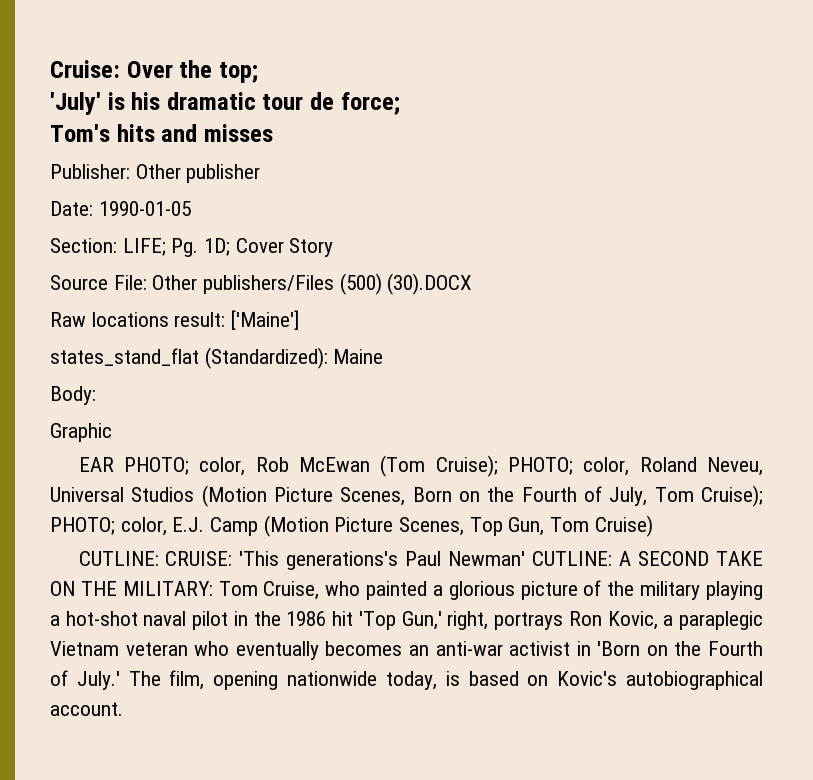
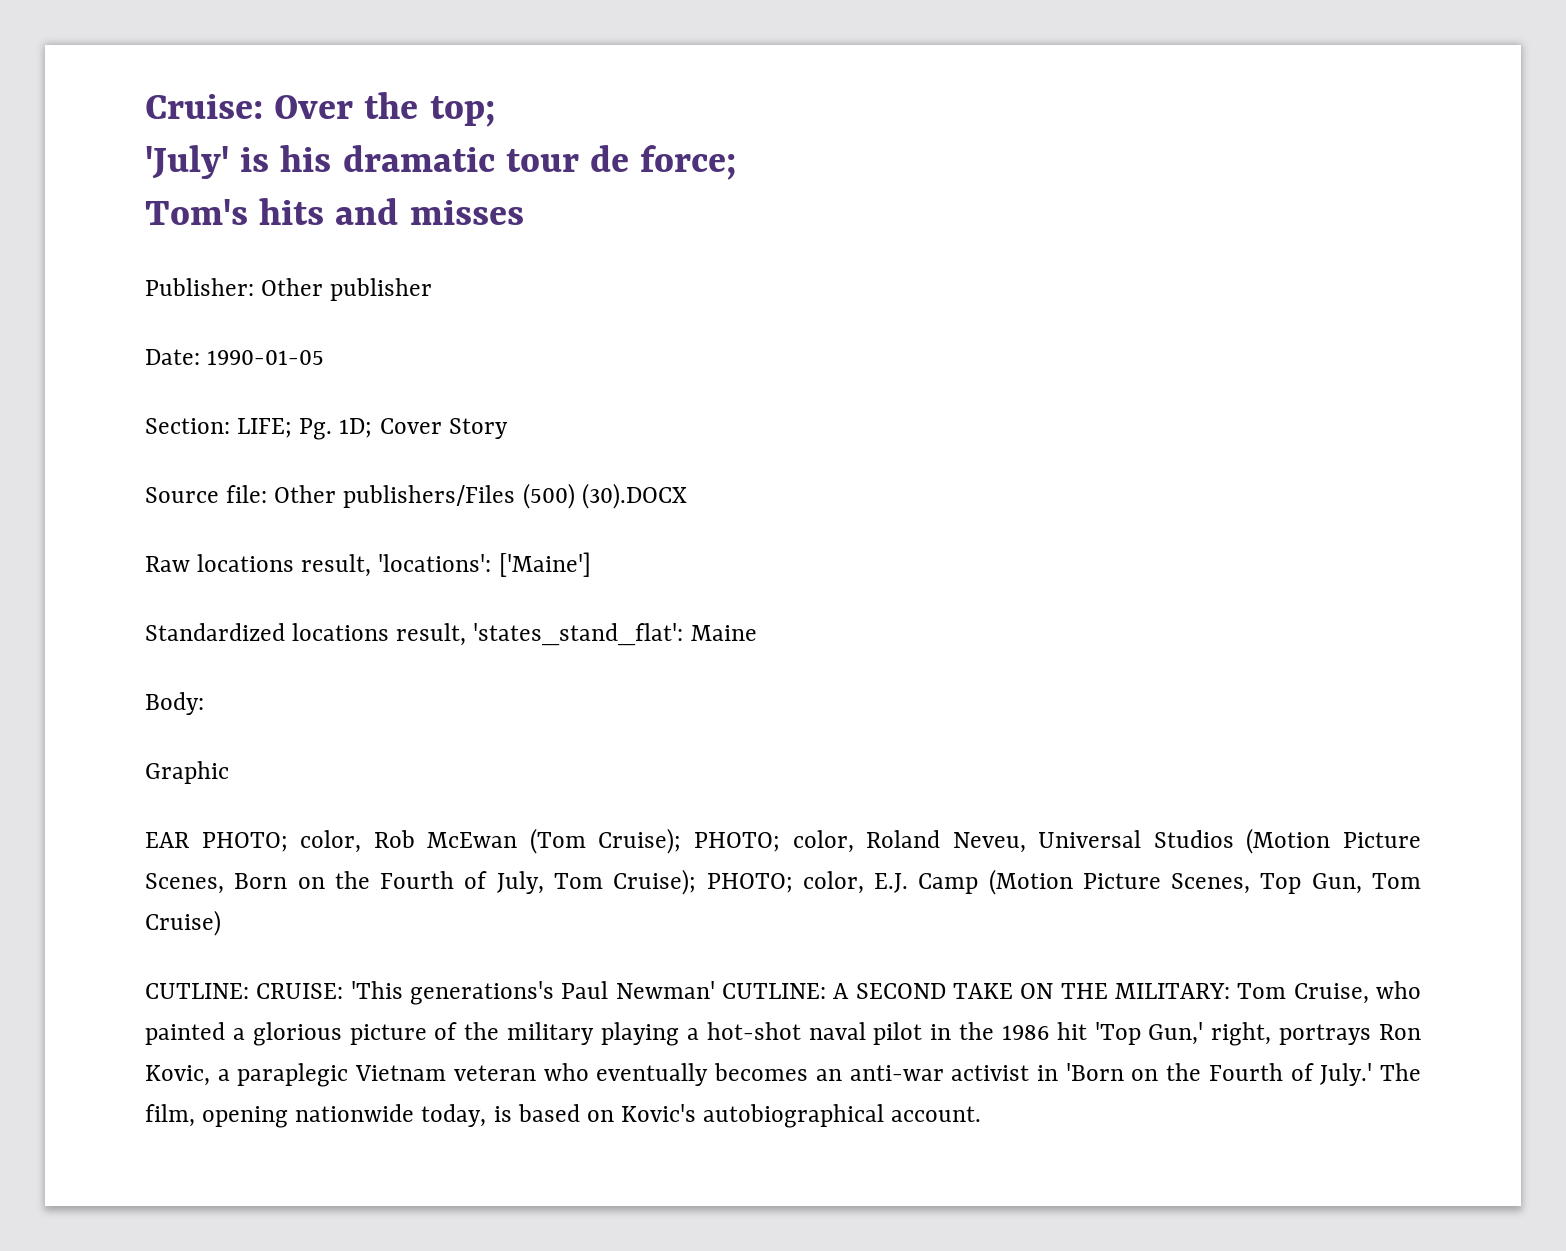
- Source File: Other publishers/Files (500) (30).DOCX
+ Source file: Other publishers/Files (500) (30).DOCX
- Raw locations result: ['Maine']
+ Raw locations result, 'locations': ['Maine']
- states_stand_flat (Standardized): Maine
+ Standardized locations result, 'states_stand_flat': Maine

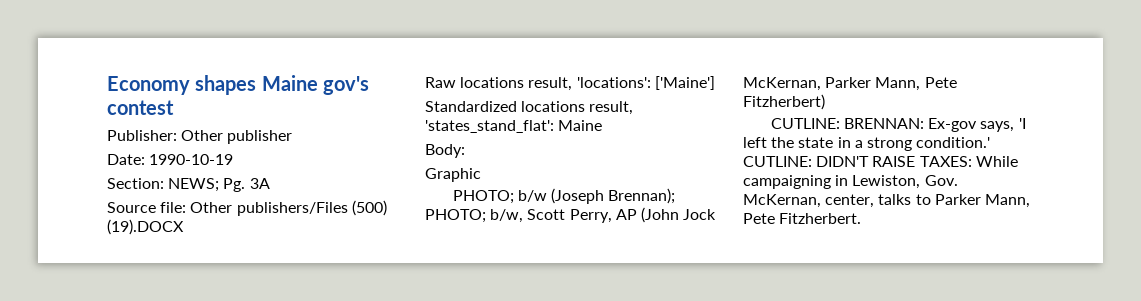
- Cruise: Over the top;
- 'July' is his dramatic tour de force;
- Tom's hits and misses
+ Economy shapes Maine gov's contest
- Date: 1990-01-05
+ Date: 1990-10-19
- Section: LIFE; Pg. 1D; Cover Story
+ Section: NEWS; Pg. 3A
- Source file: Other publishers/Files (500) (30).DOCX
+ Source file: Other publishers/Files (500) (19).DOCX
- EAR PHOTO; color, Rob McEwan (Tom Cruise); PHOTO; color, Roland Neveu, Universal Studios (Motion Picture Scenes, Born on the Fourth of July, Tom Cruise); PHOTO; color, E.J. Camp (Motion Picture Scenes, Top Gun, Tom Cruise)
- CUTLINE: CRUISE: 'This generations's Paul Newman' CUTLINE: A SECOND TAKE ON THE MILITARY: Tom Cruise, who painted a glorious picture of the military playing a hot-shot naval pilot in the 1986 hit 'Top Gun,' right, portrays Ron Kovic, a paraplegic Vietnam veteran who eventually becomes an anti-war activist in 'Born on the Fourth of July.' The film, opening nationwide today, is based on Kovic's autobiographical account.
+ PHOTO; b/w (Joseph Brennan); PHOTO; b/w, Scott Perry, AP (John Jock McKernan, Parker Mann, Pete Fitzherbert)
+ CUTLINE: BRENNAN: Ex-gov says, 'I left the state in a strong condition.' CUTLINE: DIDN'T RAISE TAXES: While campaigning in Lewiston, Gov. McKernan, center, talks to Parker Mann, Pete Fitzherbert.

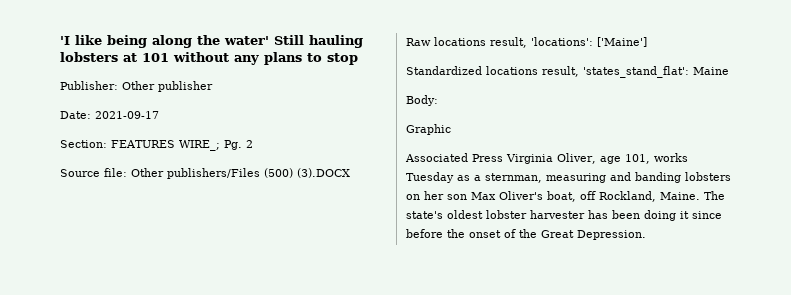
- Economy shapes Maine gov's contest
+ 'I like being along the water' Still hauling lobsters at 101 without any plans to stop
- Date: 1990-10-19
+ Date: 2021-09-17
- Section: NEWS; Pg. 3A
+ Section: FEATURES WIRE_; Pg. 2
- Source file: Other publishers/Files (500) (19).DOCX
+ Source file: Other publishers/Files (500) (3).DOCX
- PHOTO; b/w (Joseph Brennan); PHOTO; b/w, Scott Perry, AP (John Jock McKernan, Parker Mann, Pete Fitzherbert)
- CUTLINE: BRENNAN: Ex-gov says, 'I left the state in a strong condition.' CUTLINE: DIDN'T RAISE TAXES: While campaigning in Lewiston, Gov. McKernan, center, talks to Parker Mann, Pete Fitzherbert.
+ Associated Press Virginia Oliver, age 101, works Tuesday as a sternman, measuring and banding lobsters on her son Max Oliver's boat, off Rockland, Maine. The state's oldest lobster harvester has been doing it since before the onset of the Great Depression.

